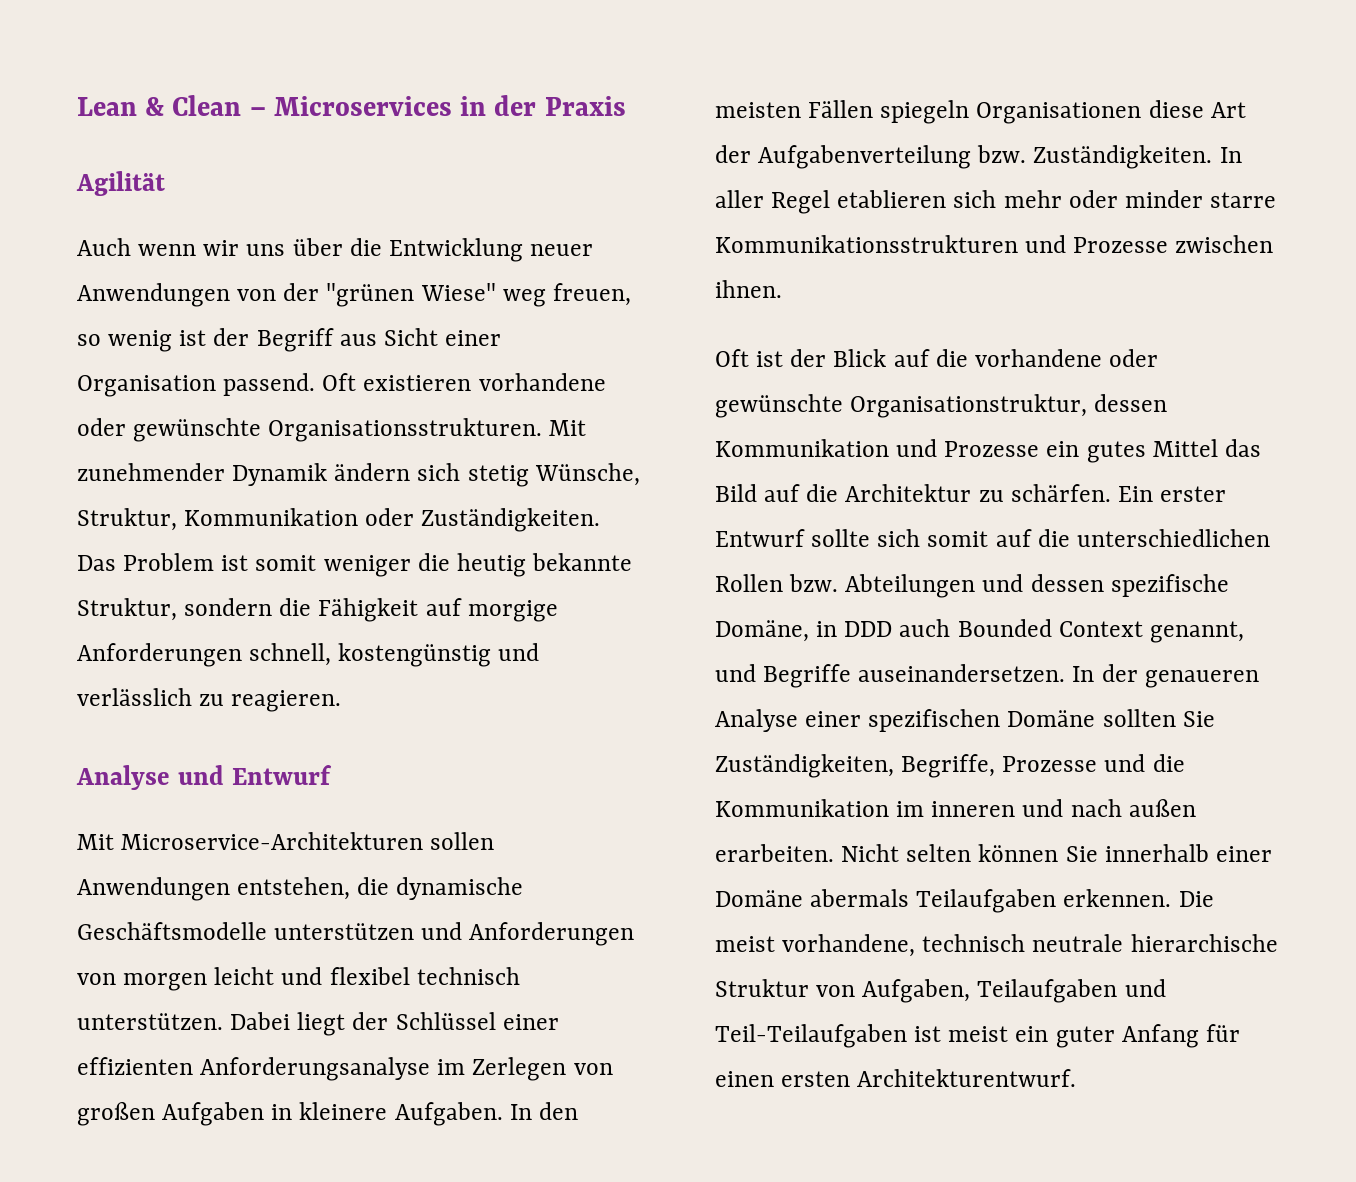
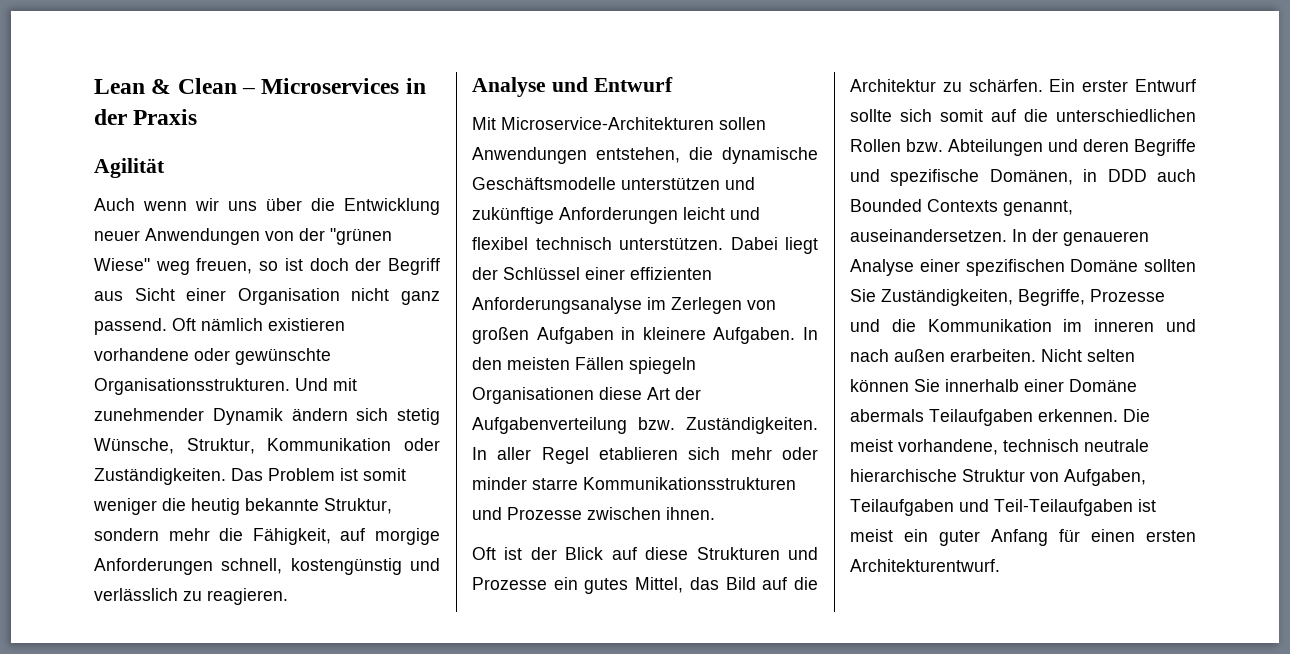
- Auch wenn wir uns über die Entwicklung neuer Anwendungen von der "grünen Wiese" weg freuen, so wenig ist der Begriff aus Sicht einer Organisation passend.
+ Auch wenn wir uns über die Entwicklung neuer Anwendungen von der "grünen Wiese" weg freuen, so ist doch der Begriff aus Sicht einer Organisation nicht ganz passend.
- Oft existieren vorhandene oder gewünschte Organisationsstrukturen.
+ Oft nämlich existieren vorhandene oder gewünschte Organisationsstrukturen.
- Mit zunehmender Dynamik ändern sich stetig Wünsche, Struktur, Kommunikation oder Zuständigkeiten.
+ Und mit zunehmender Dynamik ändern sich stetig Wünsche, Struktur, Kommunikation oder Zuständigkeiten.
- Das Problem ist somit weniger die heutig bekannte Struktur, sondern die Fähigkeit auf morgige Anforderungen schnell, kostengünstig und verlässlich zu reagieren.
+ Das Problem ist somit weniger die heutig bekannte Struktur, sondern mehr die Fähigkeit, auf morgige Anforderungen schnell, kostengünstig und verlässlich zu reagieren.
- Mit Microservice-Architekturen sollen Anwendungen entstehen, die dynamische Geschäftsmodelle unterstützen und Anforderungen von morgen leicht und flexibel technisch unterstützen.
+ Mit Microservice-Architekturen sollen Anwendungen entstehen, die dynamische Geschäftsmodelle unterstützen und zukünftige Anforderungen leicht und flexibel technisch unterstützen.
- Oft ist der Blick auf die vorhandene oder gewünschte Organisationstruktur, dessen Kommunikation und Prozesse ein gutes Mittel das Bild auf die Architektur zu schärfen.
+ Oft ist der Blick auf diese Strukturen und Prozesse ein gutes Mittel, das Bild auf die Architektur zu schärfen.
- Ein erster Entwurf sollte sich somit auf die unterschiedlichen Rollen bzw. Abteilungen und dessen spezifische Domäne, in DDD auch Bounded Context genannt, und Begriffe auseinandersetzen.
+ Ein erster Entwurf sollte sich somit auf die unterschiedlichen Rollen bzw. Abteilungen und deren Begriffe und spezifische Domänen, in DDD auch Bounded Contexts genannt, auseinandersetzen.

